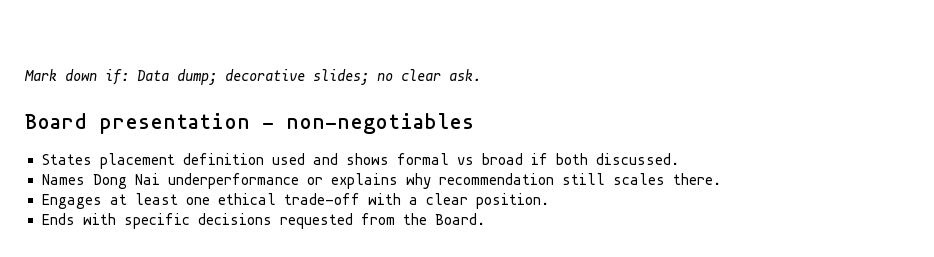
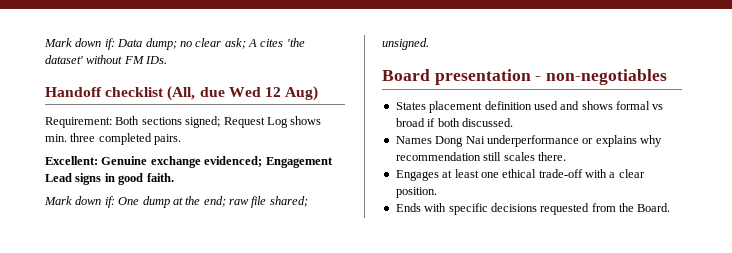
- Mark down if: Data dump; decorative slides; no clear ask.
+ Mark down if: Data dump; no clear ask; A cites 'the dataset' without FM IDs.
+ Handoff checklist (All, due Wed 12 Aug)
+ Requirement: Both sections signed; Request Log shows min. three completed pairs.
+ Excellent: Genuine exchange evidenced; Engagement Lead signs in good faith.
+ Mark down if: One dump at the end; raw file shared; unsigned.

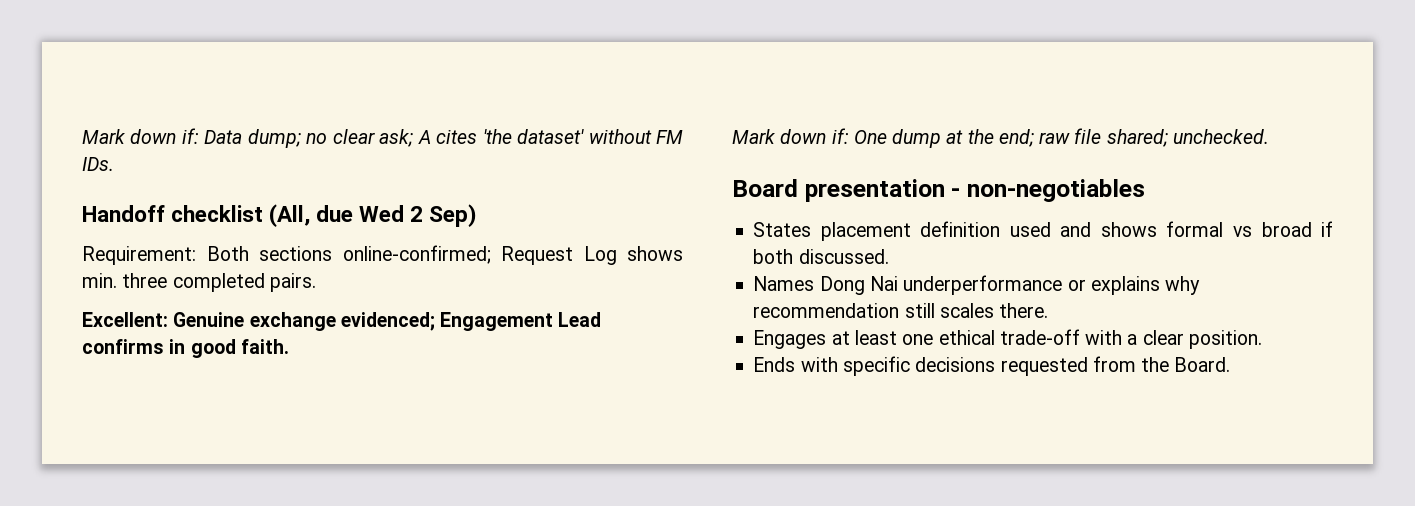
- Handoff checklist (All, due Wed 12 Aug)
+ Handoff checklist (All, due Wed 2 Sep)
- Requirement: Both sections signed; Request Log shows min. three completed pairs.
+ Requirement: Both sections online-confirmed; Request Log shows min. three completed pairs.
- Excellent: Genuine exchange evidenced; Engagement Lead signs in good faith.
+ Excellent: Genuine exchange evidenced; Engagement Lead confirms in good faith.
- Mark down if: One dump at the end; raw file shared; unsigned.
+ Mark down if: One dump at the end; raw file shared; unchecked.

